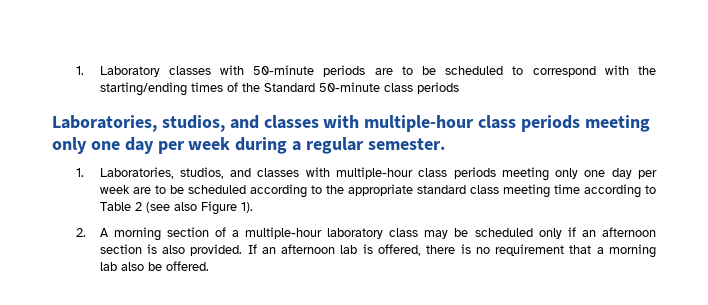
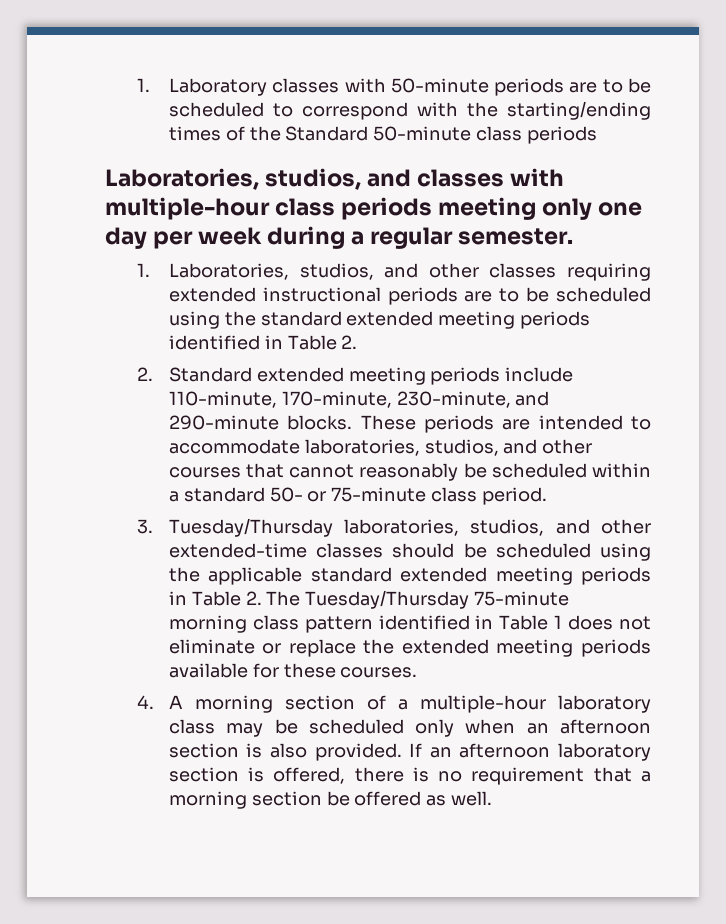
- 1. Laboratories, studios, and classes with multiple-hour class periods meeting only one day per week are to be scheduled according to the appropriate standard class meeting time according to Table 2 (see also Figure 1).
- 2. A morning section of a multiple-hour laboratory class may be scheduled only if an afternoon section is also provided.
+ 1. Laboratories, studios, and other classes requiring extended instructional periods are to be scheduled using the standard extended meeting periods identified in Table 2.
+ 2. Standard extended meeting periods include 110-minute, 170-minute, 230-minute, and 290-minute blocks. These periods are intended to accommodate laboratories, studios, and other courses that cannot reasonably be scheduled within a standard 50- or 75-minute class period.
+ 3. Tuesday/Thursday laboratories, studios, and other extended-time classes should be scheduled using the applicable standard extended meeting periods in Table 2. The Tuesday/Thursday 75-minute morning class pattern identified in Table 1 does not eliminate or replace the extended meeting periods available for these courses.
+ 4. A morning section of a multiple-hour laboratory class may be scheduled only when an afternoon section is also provided.
- If an afternoon lab is offered, there is no requirement that a morning lab also be offered.
+ If an afternoon laboratory section is offered, there is no requirement that a morning section be offered as well.

